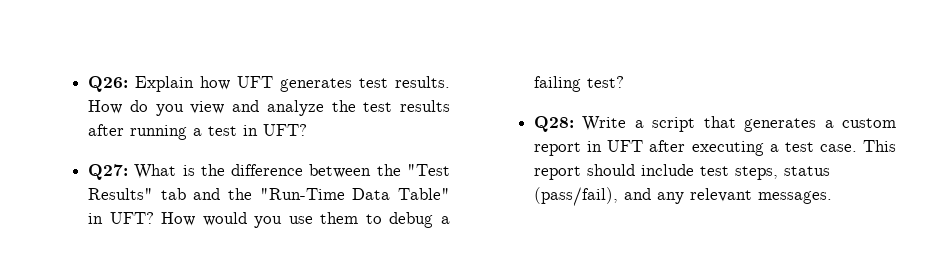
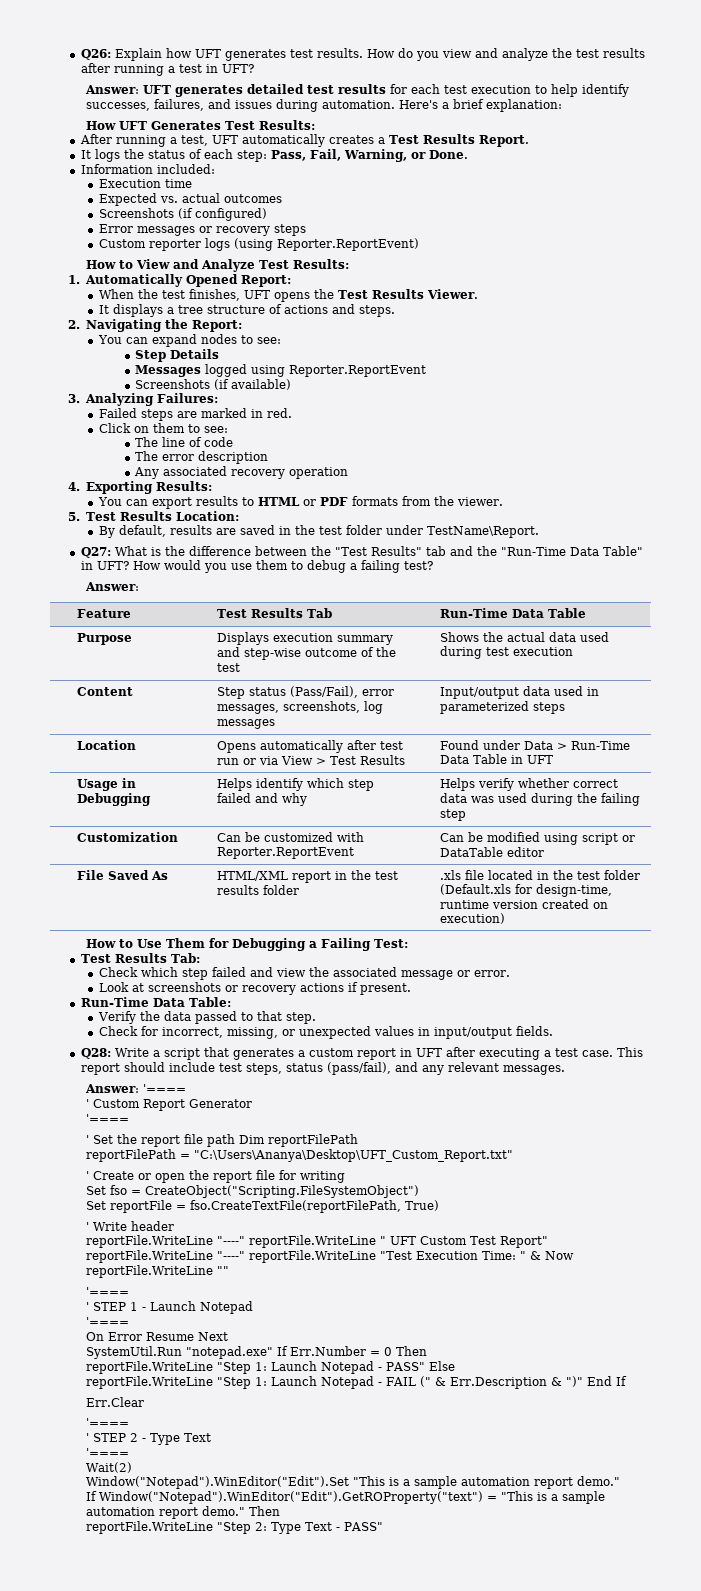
+ Answer: UFT generates detailed test results for each test execution to help identify successes, failures, and issues during automation. Here's a brief explanation:
+ How UFT Generates Test Results:
+ After running a test, UFT automatically creates a Test Results Report.
+ It logs the status of each step: Pass, Fail, Warning, or Done.
+ Information included:
+ Execution time
+ Expected vs. actual outcomes
+ Screenshots (if configured)
+ Error messages or recovery steps
+ Custom reporter logs (using Reporter.ReportEvent)
+ How to View and Analyze Test Results:
+ 1. Automatically Opened Report:
+ When the test finishes, UFT opens the Test Results Viewer.
+ It displays a tree structure of actions and steps.
+ 2. Navigating the Report:
+ You can expand nodes to see:
+ Step Details
+ Messages logged using Reporter.ReportEvent
+ Screenshots (if available)
+ 3. Analyzing Failures:
+ Failed steps are marked in red.
+ Click on them to see:
+ The line of code
+ The error description
+ Any associated recovery operation
+ 4. Exporting Results:
+ You can export results to HTML or PDF formats from the viewer.
+ 5. Test Results Location:
+ By default, results are saved in the test folder under TestName\Report.
  How would you use them to debug a failing test?
+ Answer:
+ Feature | Test Results Tab | Run-Time Data Table
+ Purpose | Displays execution summary and step-wise outcome of the test | Shows the actual data used during test execution
+ Content | Step status (Pass/Fail), error messages, screenshots, log messages | Input/output data used in parameterized steps
+ Location | Opens automatically after test run or via View > Test Results | Found under Data > Run-Time Data Table in UFT
+ Usage in Debugging | Helps identify which step failed and why | Helps verify whether correct data was used during the failing step
+ Customization | Can be customized with Reporter.ReportEvent | Can be modified using script or DataTable editor
+ File Saved As | HTML/XML report in the test results folder | .xls file located in the test folder (Default.xls for design-time, runtime version created on execution)
+ How to Use Them for Debugging a Failing Test:
+ Test Results Tab:
+ Check which step failed and view the associated message or error.
+ Look at screenshots or recovery actions if present.
+ Run-Time Data Table:
+ Verify the data passed to that step.
+ Check for incorrect, missing, or unexpected values in input/output fields.
+ Answer: '====
+ ' Custom Report Generator
+ '====
+ ' Set the report file path Dim reportFilePath
+ reportFilePath = "C:\Users\Ananya\Desktop\UFT_Custom_Report.txt"
+ ' Create or open the report file for writing
+ Set fso = CreateObject("Scripting.FileSystemObject")
+ Set reportFile = fso.CreateTextFile(reportFilePath, True)
+ ' Write header
+ reportFile.WriteLine "----" reportFile.WriteLine " UFT Custom Test Report" reportFile.WriteLine "----" reportFile.WriteLine "Test Execution Time: " & Now reportFile.WriteLine ""
+ '====
+ ' STEP 1 - Launch Notepad
+ '====
+ On Error Resume Next
+ SystemUtil.Run "notepad.exe" If Err.Number = 0 Then
+ reportFile.WriteLine "Step 1: Launch Notepad - PASS" Else
+ reportFile.WriteLine "Step 1: Launch Notepad - FAIL (" & Err.Description & ")" End If
+ Err.Clear
+ '====
+ ' STEP 2 - Type Text
+ '====
+ Wait(2)
+ Window("Notepad").WinEditor("Edit").Set "This is a sample automation report demo."
+ If Window("Notepad").WinEditor("Edit").GetROProperty("text") = "This is a sample automation report demo." Then
+ reportFile.WriteLine "Step 2: Type Text - PASS"

